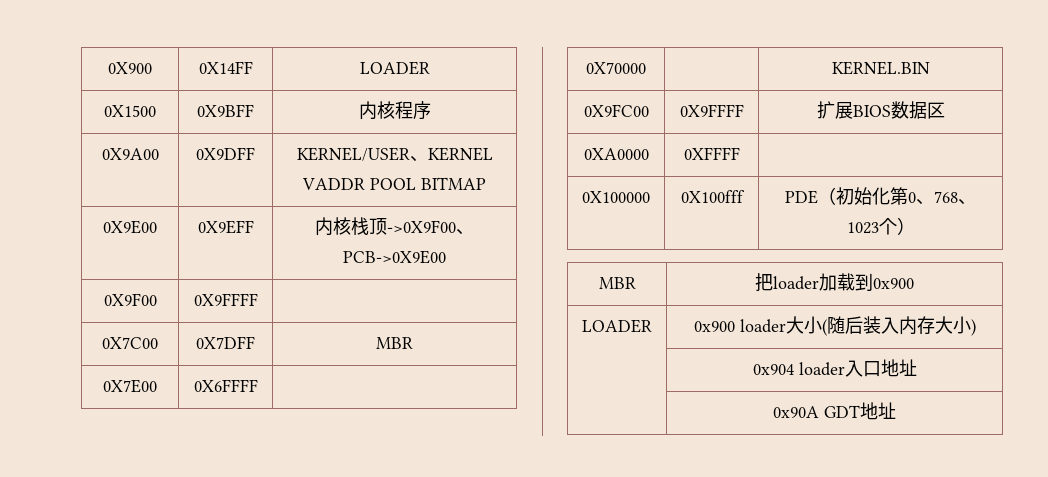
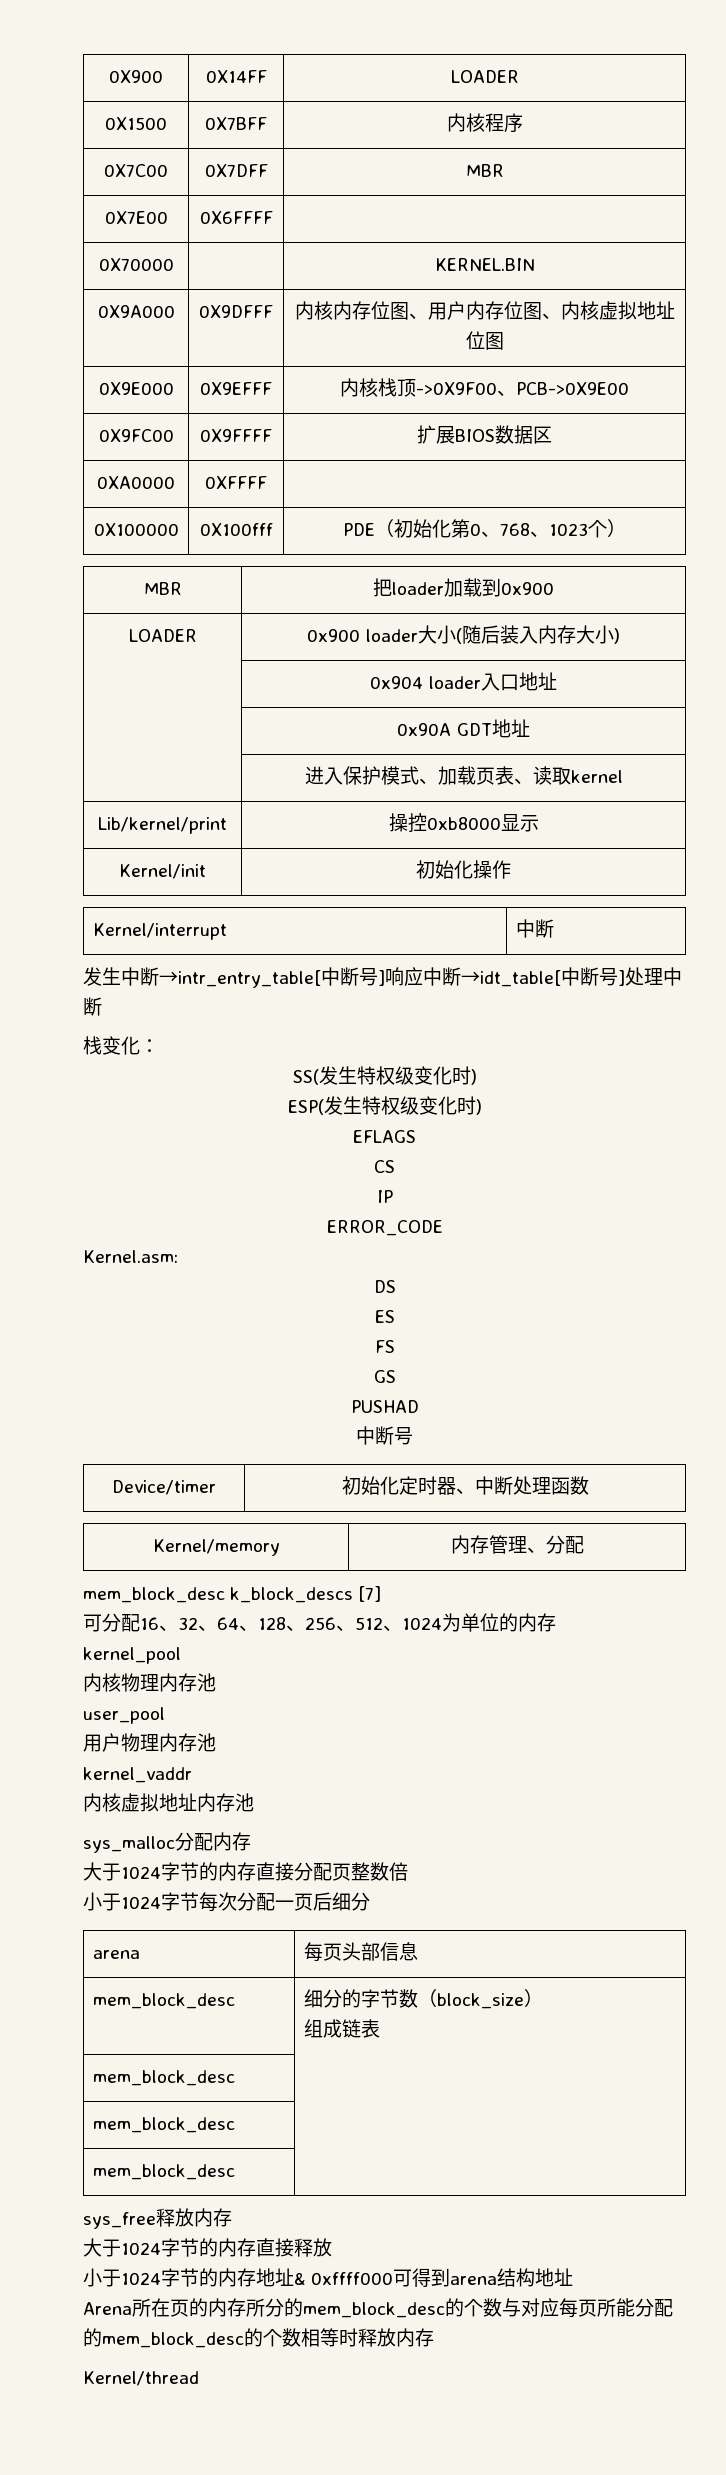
- 0X1500 | 0X9BFF | 内核程序
+ 0X1500 | 0X7BFF | 内核程序
- 0X9A00 | 0X9DFF | KERNEL/USER、KERNEL VADDR POOL BITMAP
- 0X9E00 | 0X9EFF | 内核栈顶->0X9F00、PCB->0X9E00
- 0X9F00 | 0X9FFFF |
+ 0X9A000 | 0X9DFFF | 内核内存位图、用户内存位图、内核虚拟地址位图
+ 0X9E000 | 0X9EFFF | 内核栈顶->0X9F00、PCB->0X9E00
+ | 进入保护模式、加载页表、读取kernel
+ Lib/kernel/print | 操控0xb8000显示
+ Kernel/init | 初始化操作
+ Kernel/interrupt | 中断
+ 发生中断→intr_entry_table[中断号]响应中断→idt_table[中断号]处理中断
+ 栈变化：
+ SS(发生特权级变化时)
+ ESP(发生特权级变化时)
+ EFLAGS
+ CS
+ IP
+ ERROR_CODE
+ Kernel.asm:
+ DS
+ ES
+ FS
+ GS
+ PUSHAD
+ 中断号
+ Device/timer | 初始化定时器、中断处理函数
+ Kernel/memory | 内存管理、分配
+ mem_block_desc k_block_descs [7]
+ 可分配16、32、64、128、256、512、1024为单位的内存
+ kernel_pool
+ 内核物理内存池
+ user_pool
+ 用户物理内存池
+ kernel_vaddr
+ 内核虚拟地址内存池
+ sys_malloc分配内存
+ 大于1024字节的内存直接分配页整数倍
+ 小于1024字节每次分配一页后细分
+ arena | 每页头部信息
+ mem_block_desc | 细分的字节数（block_size）
+ 组成链表
+ mem_block_desc |
+ mem_block_desc |
+ mem_block_desc |
+ sys_free释放内存
+ 大于1024字节的内存直接释放
+ 小于1024字节的内存地址& 0xffff000可得到arena结构地址
+ Arena所在页的内存所分的mem_block_desc的个数与对应每页所能分配的mem_block_desc的个数相等时释放内存
+ Kernel/thread

